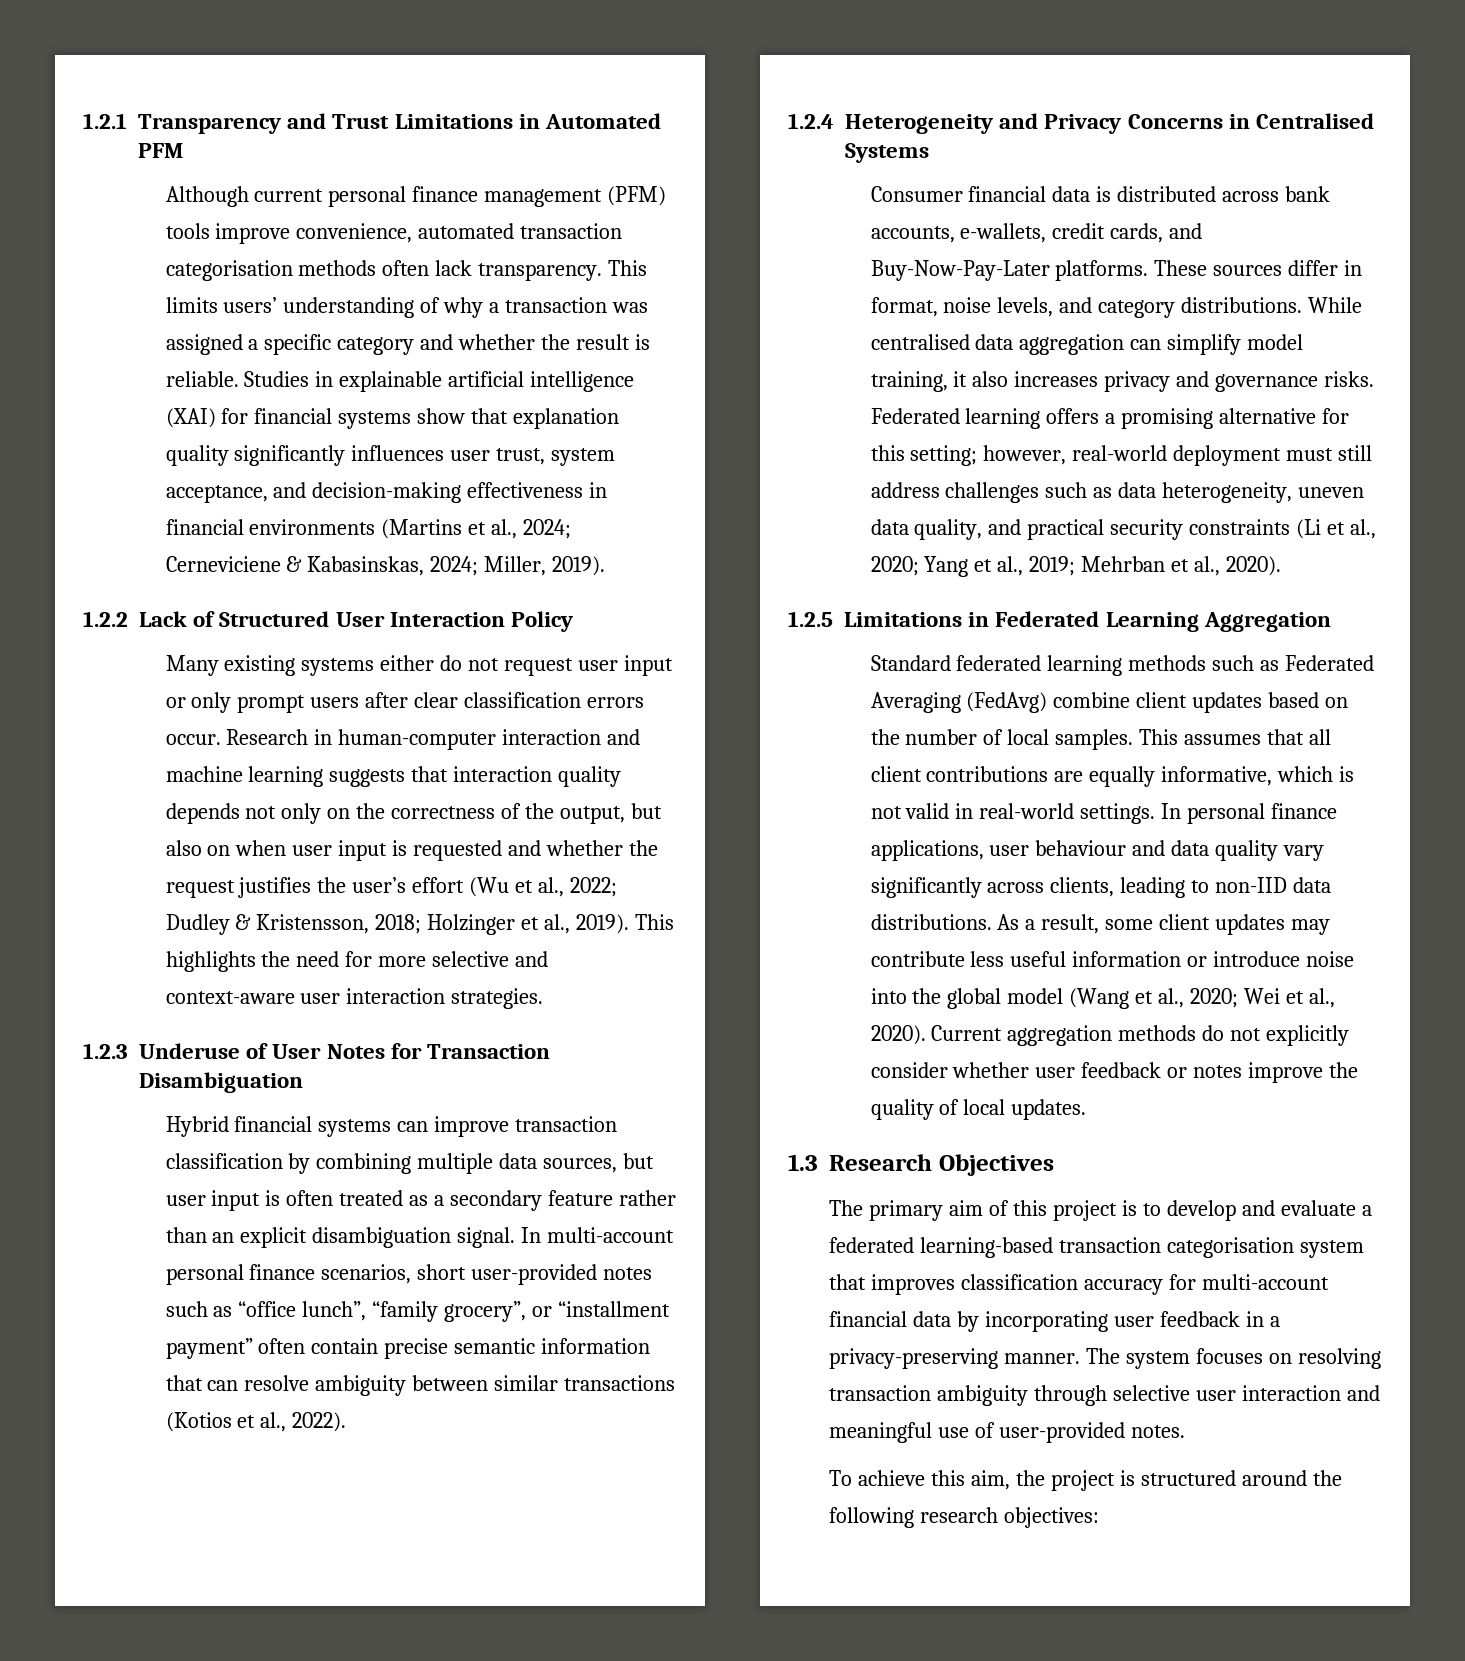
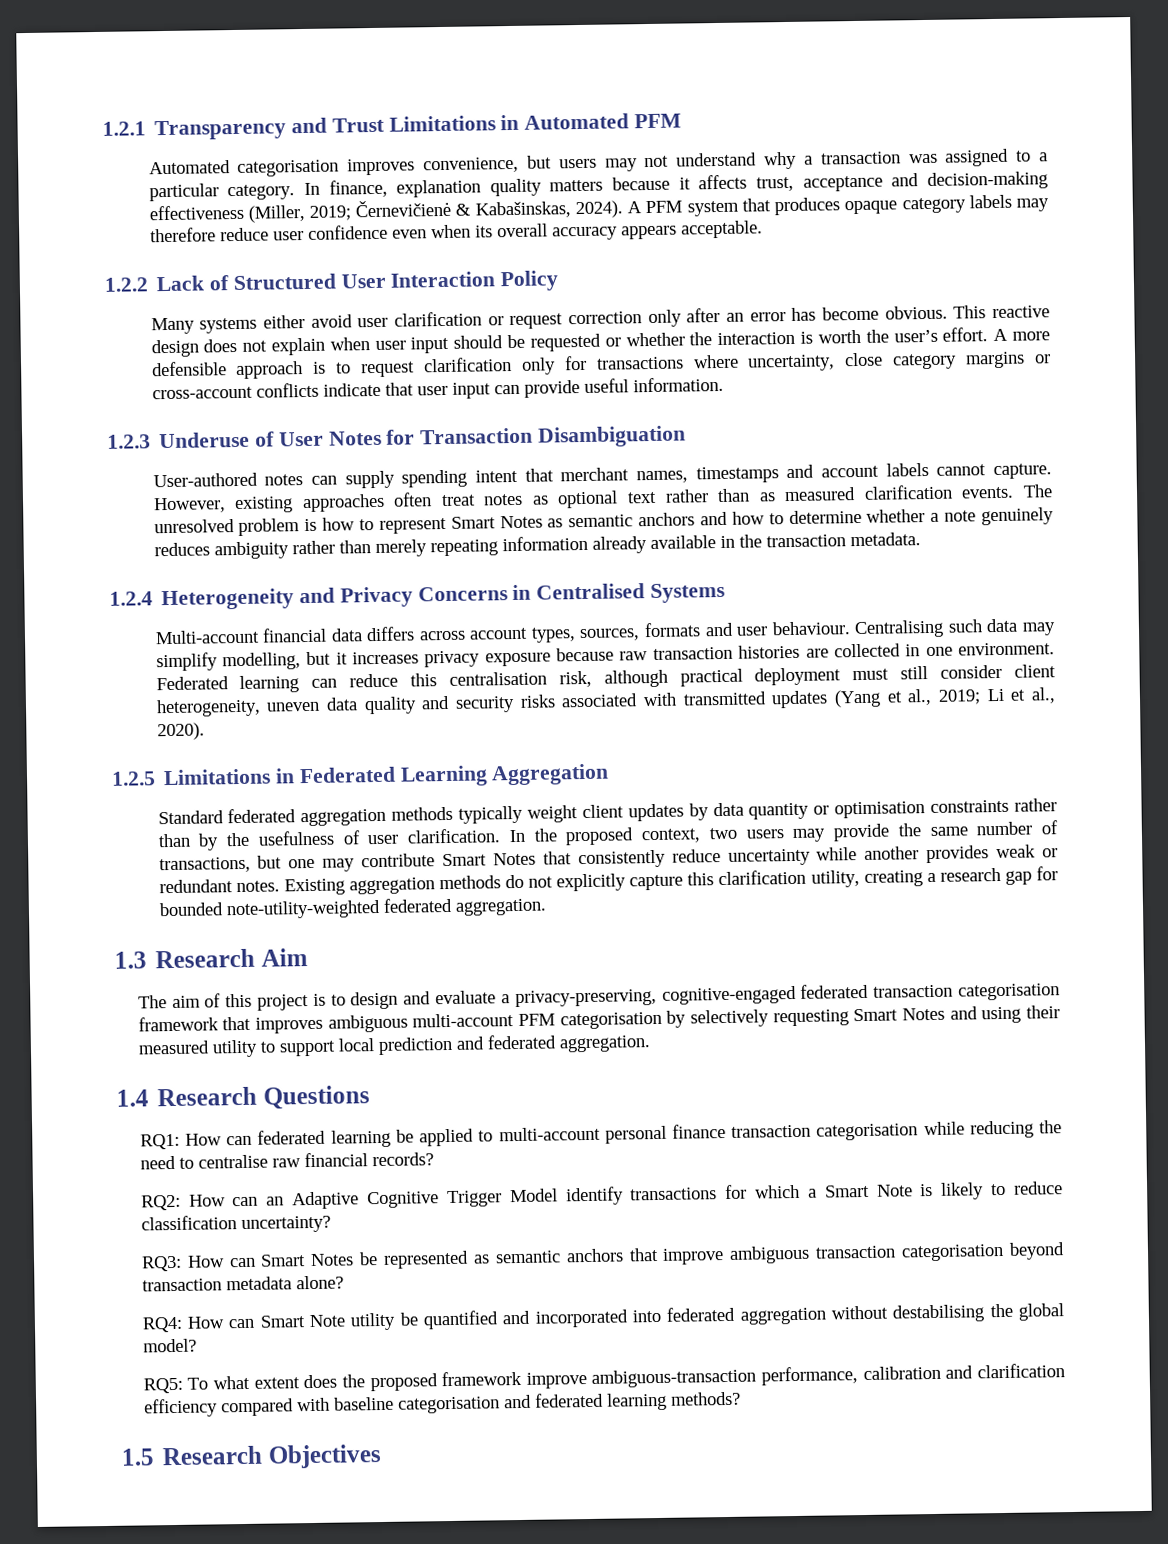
- Although current personal finance management (PFM) tools improve convenience, automated transaction categorisation methods often lack transparency. This limits users’ understanding of why a transaction was assigned a specific category and whether the result is reliable. Studies in explainable artificial intelligence (XAI) for financial systems show that explanation quality significantly influences user trust, system acceptance, and decision-making effectiveness in financial environments (Martins et al., 2024; Cerneviciene & Kabasinskas, 2024; Miller, 2019).
+ Automated categorisation improves convenience, but users may not understand why a transaction was assigned to a particular category. In finance, explanation quality matters because it affects trust, acceptance and decision-making effectiveness (Miller, 2019; Černevičienė & Kabašinskas, 2024). A PFM system that produces opaque category labels may therefore reduce user confidence even when its overall accuracy appears acceptable.
- Many existing systems either do not request user input or only prompt users after clear classification errors occur. Research in human-computer interaction and machine learning suggests that interaction quality depends not only on the correctness of the output, but also on when user input is requested and whether the request justifies the user’s effort (Wu et al., 2022; Dudley & Kristensson, 2018; Holzinger et al., 2019). This highlights the need for more selective and context-aware user interaction strategies.
+ Many systems either avoid user clarification or request correction only after an error has become obvious. This reactive design does not explain when user input should be requested or whether the interaction is worth the user’s effort. A more defensible approach is to request clarification only for transactions where uncertainty, close category margins or cross-account conflicts indicate that user input can provide useful information.
- Hybrid financial systems can improve transaction classification by combining multiple data sources, but user input is often treated as a secondary feature rather than an explicit disambiguation signal. In multi-account personal finance scenarios, short user-provided notes such as “office lunch”, “family grocery”, or “installment payment” often contain precise semantic information that can resolve ambiguity between similar transactions (Kotios et al., 2022).
+ User-authored notes can supply spending intent that merchant names, timestamps and account labels cannot capture. However, existing approaches often treat notes as optional text rather than as measured clarification events. The unresolved problem is how to represent Smart Notes as semantic anchors and how to determine whether a note genuinely reduces ambiguity rather than merely repeating information already available in the transaction metadata.
- Consumer financial data is distributed across bank accounts, e-wallets, credit cards, and Buy-Now-Pay-Later platforms. These sources differ in format, noise levels, and category distributions. While centralised data aggregation can simplify model training, it also increases privacy and governance risks. Federated learning offers a promising alternative for this setting; however, real-world deployment must still address challenges such as data heterogeneity, uneven data quality, and practical security constraints (Li et al., 2020; Yang et al., 2019; Mehrban et al., 2020).
+ Multi-account financial data differs across account types, sources, formats and user behaviour. Centralising such data may simplify modelling, but it increases privacy exposure because raw transaction histories are collected in one environment. Federated learning can reduce this centralisation risk, although practical deployment must still consider client heterogeneity, uneven data quality and security risks associated with transmitted updates (Yang et al., 2019; Li et al., 2020).
- Standard federated learning methods such as Federated Averaging (FedAvg) combine client updates based on the number of local samples. This assumes that all client contributions are equally informative, which is not valid in real-world settings. In personal finance applications, user behaviour and data quality vary significantly across clients, leading to non-IID data distributions. As a result, some client updates may contribute less useful information or introduce noise into the global model (Wang et al., 2020; Wei et al., 2020). Current aggregation methods do not explicitly consider whether user feedback or notes improve the quality of local updates.
+ Standard federated aggregation methods typically weight client updates by data quantity or optimisation constraints rather than by the usefulness of user clarification. In the proposed context, two users may provide the same number of transactions, but one may contribute Smart Notes that consistently reduce uncertainty while another provides weak or redundant notes. Existing aggregation methods do not explicitly capture this clarification utility, creating a research gap for bounded note-utility-weighted federated aggregation.
- 1.3 Research Objectives
- The primary aim of this project is to develop and evaluate a federated learning-based transaction categorisation system that improves classification accuracy for multi-account financial data by incorporating user feedback in a privacy-preserving manner. The system focuses on resolving transaction ambiguity through selective user interaction and meaningful use of user-provided notes.
- To achieve this aim, the project is structured around the following research objectives:
+ 1.3 Research Aim
+ The aim of this project is to design and evaluate a privacy-preserving, cognitive-engaged federated transaction categorisation framework that improves ambiguous multi-account PFM categorisation by selectively requesting Smart Notes and using their measured utility to support local prediction and federated aggregation.
+ 1.4 Research Questions
+ RQ1: How can federated learning be applied to multi-account personal finance transaction categorisation while reducing the need to centralise raw financial records?
+ RQ2: How can an Adaptive Cognitive Trigger Model identify transactions for which a Smart Note is likely to reduce classification uncertainty?
+ RQ3: How can Smart Notes be represented as semantic anchors that improve ambiguous transaction categorisation beyond transaction metadata alone?
+ RQ4: How can Smart Note utility be quantified and incorporated into federated aggregation without destabilising the global model?
+ RQ5: To what extent does the proposed framework improve ambiguous-transaction performance, calibration and clarification efficiency compared with baseline categorisation and federated learning methods?
+ 1.5 Research Objectives

